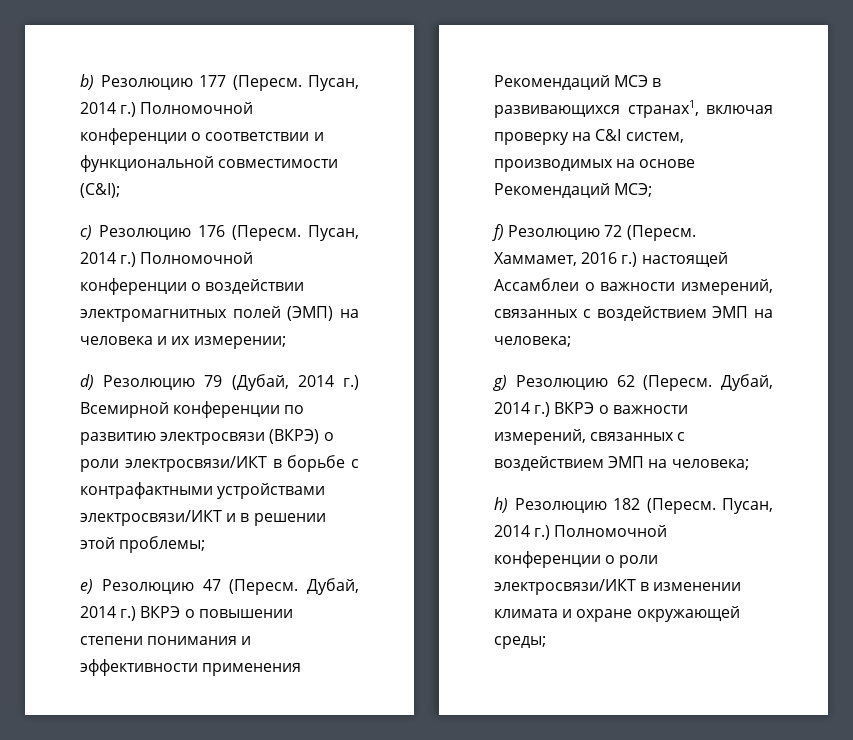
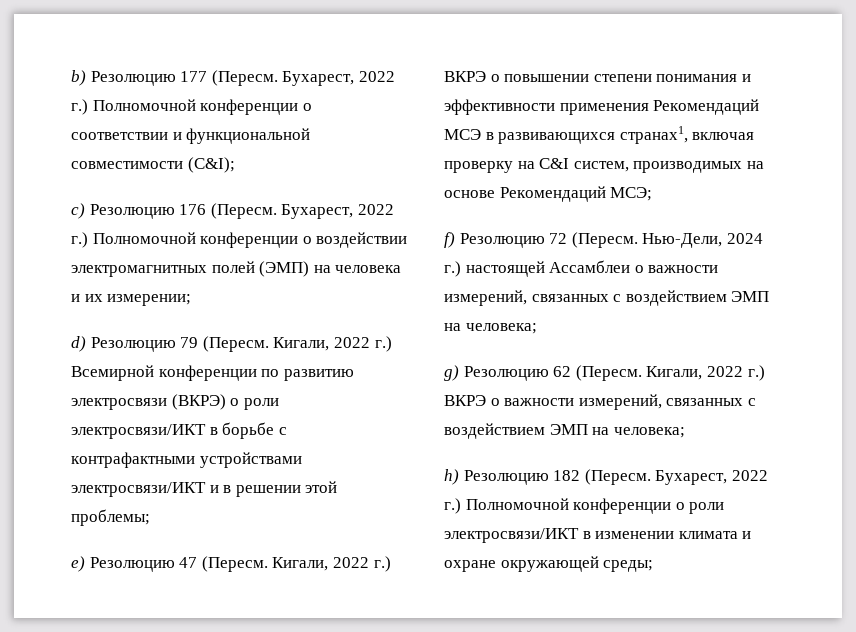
- Пусан, 2014 г.) Полномочной конференции о соответствии и функциональной совместимости (C&I);
+ Бухарест, 2022 г.) Полномочной конференции о соответствии и функциональной совместимости (C&I);
- Пусан, 2014 г.) Полномочной конференции о воздействии электромагнитных полей (ЭМП) на человека и их измерении;
+ Бухарест, 2022 г.) Полномочной конференции о воздействии электромагнитных полей (ЭМП) на человека и их измерении;
- d) Резолюцию 79 (Дубай, 2014 г.) Всемирной конференции по развитию электросвязи (ВКРЭ) о роли электросвязи/ИКТ в борьбе с контрафактными устройствами электросвязи/ИКТ и в решении этой проблемы;
+ d) Резолюцию 79 (Пересм. Кигали, 2022 г.) Всемирной конференции по развитию электросвязи (ВКРЭ) о роли электросвязи/ИКТ в борьбе с контрафактными устройствами электросвязи/ИКТ и в решении этой проблемы;
- Дубай, 2014 г.) ВКРЭ о повышении степени понимания и эффективности применения Рекомендаций МСЭ в развивающихся странах1, включая проверку на C&I систем, производимых на основе Рекомендаций МСЭ;
+ Кигали, 2022 г.) ВКРЭ о повышении степени понимания и эффективности применения Рекомендаций МСЭ в развивающихся странах1, включая проверку на C&I систем, производимых на основе Рекомендаций МСЭ;
- Хаммамет, 2016 г.) настоящей Ассамблеи о важности измерений, связанных с воздействием ЭМП на человека;
+ Нью-Дели, 2024 г.) настоящей Ассамблеи о важности измерений, связанных с воздействием ЭМП на человека;
- Дубай, 2014 г.) ВКРЭ о важности измерений, связанных с воздействием ЭМП на человека;
+ Кигали, 2022 г.) ВКРЭ о важности измерений, связанных с воздействием ЭМП на человека;
- Пусан, 2014 г.) Полномочной конференции о роли электросвязи/ИКТ в изменении климата и охране окружающей среды;
+ Бухарест, 2022 г.) Полномочной конференции о роли электросвязи/ИКТ в изменении климата и охране окружающей среды;

